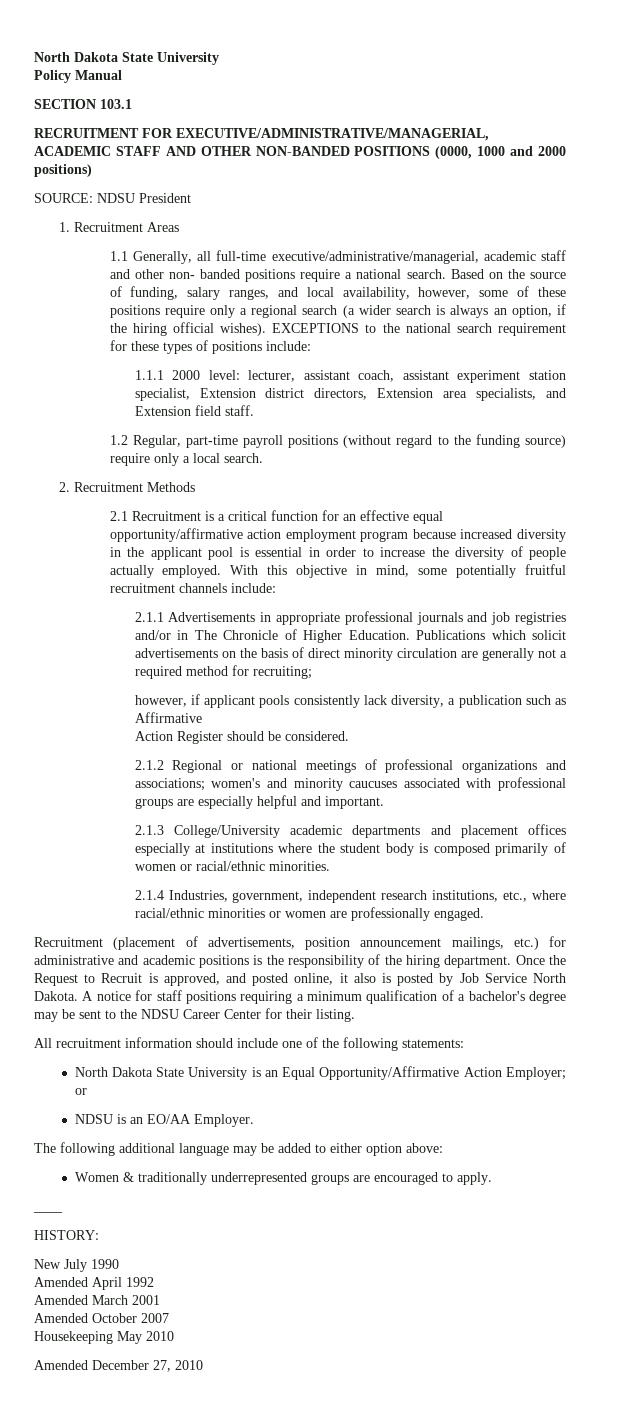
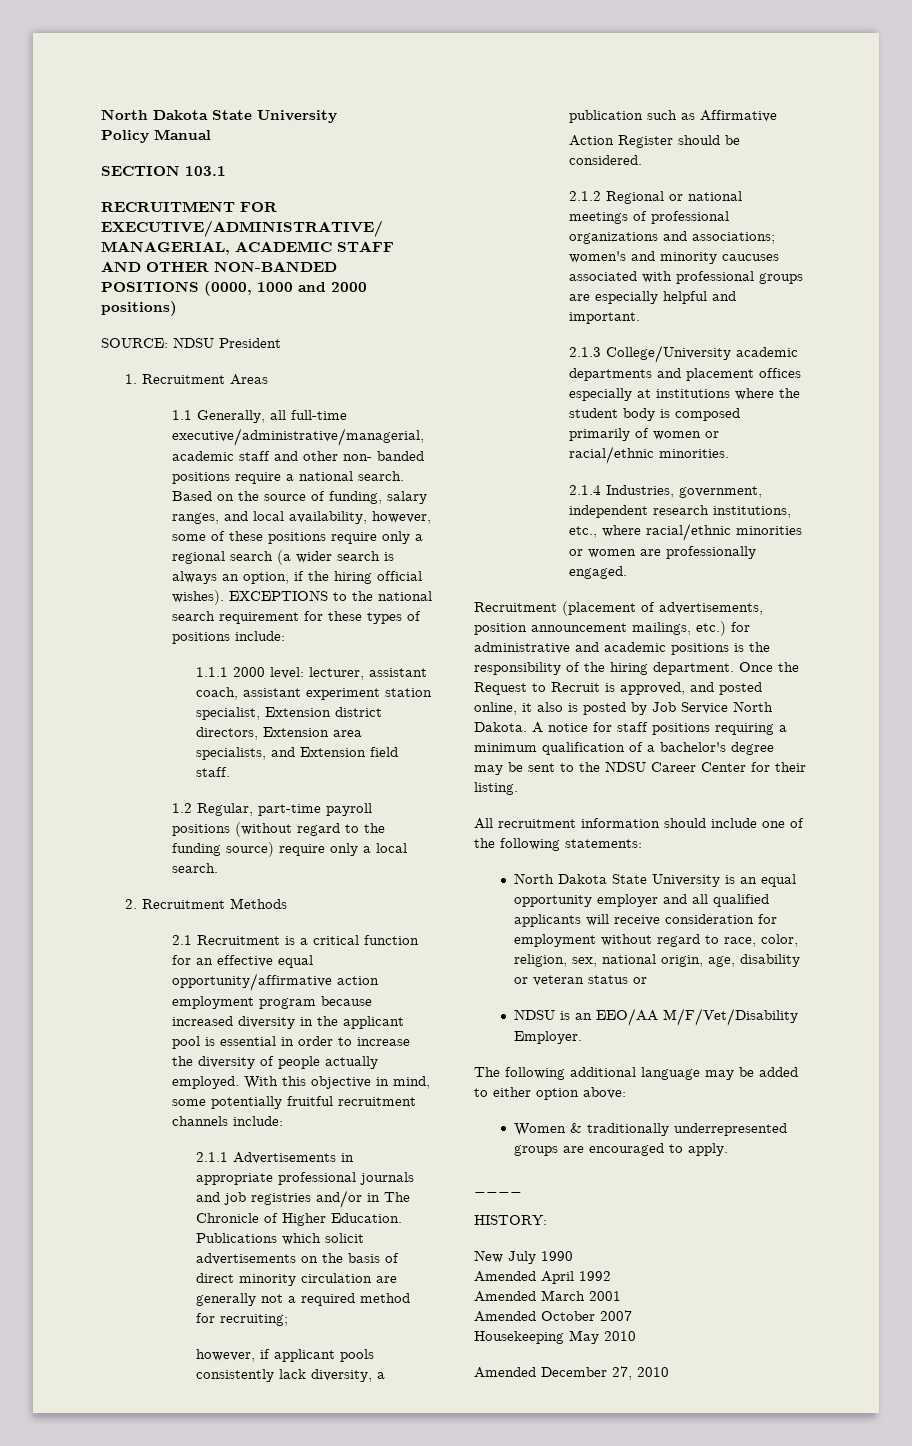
- North Dakota State University is an Equal Opportunity/Affirmative Action Employer; or
+ North Dakota State University is an equal opportunity employer and all qualified applicants will receive consideration for employment without regard to race, color, religion, sex, national origin, age, disability or veteran status or
- NDSU is an EO/AA Employer.
+ NDSU is an EEO/AA M/F/Vet/Disability Employer.

